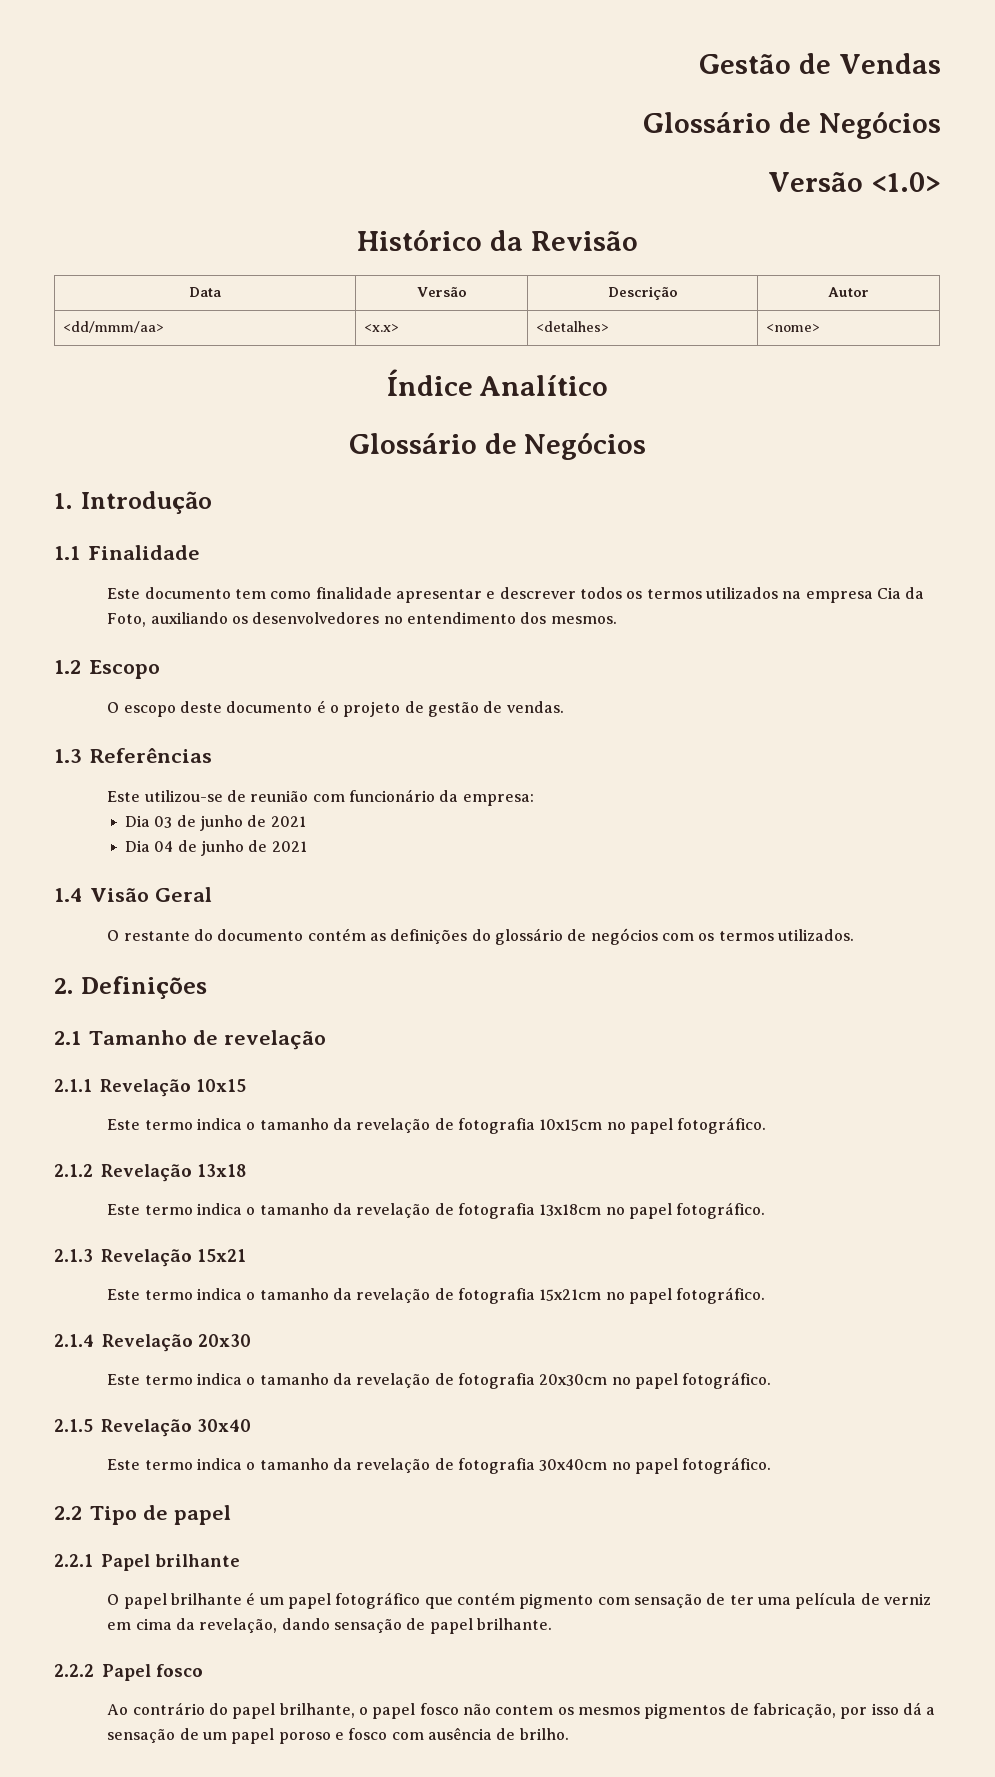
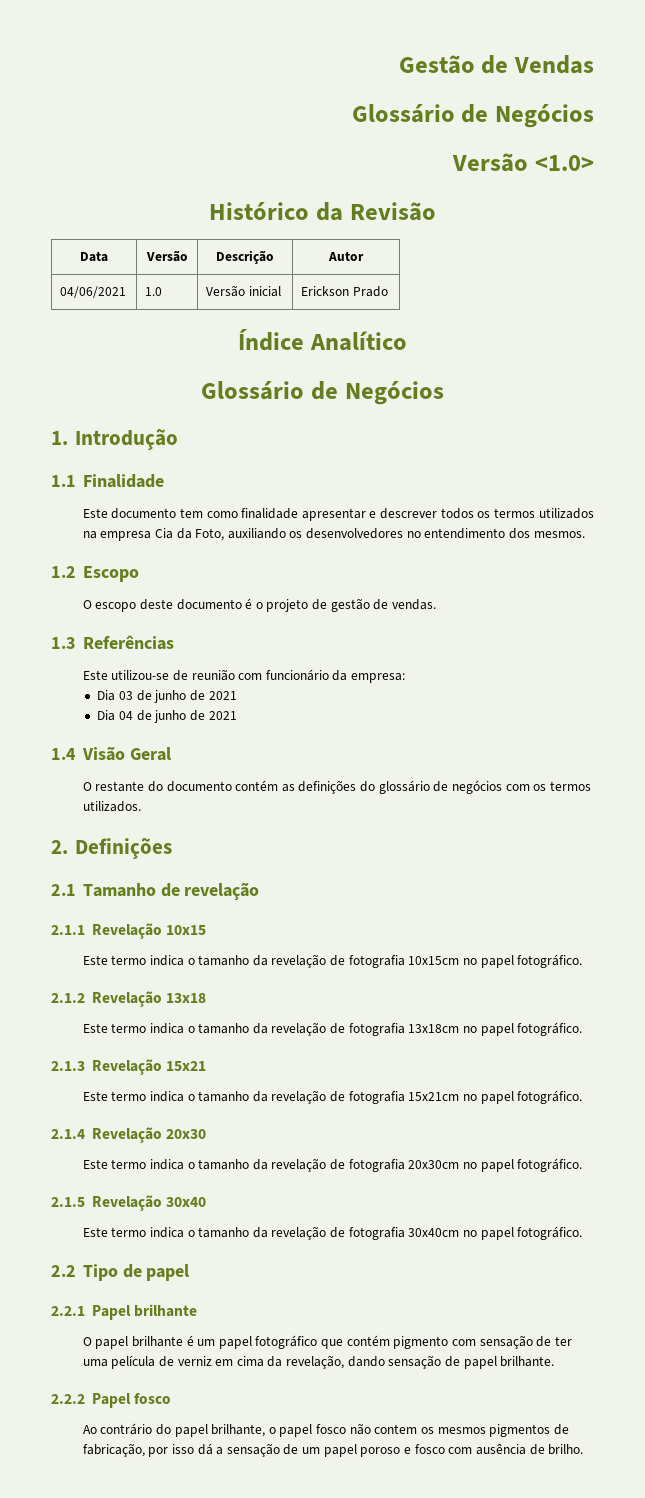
- <dd/mmm/aa> | <x.x> | <detalhes> | <nome>
+ 04/06/2021 | 1.0 | Versão inicial | Erickson Prado

